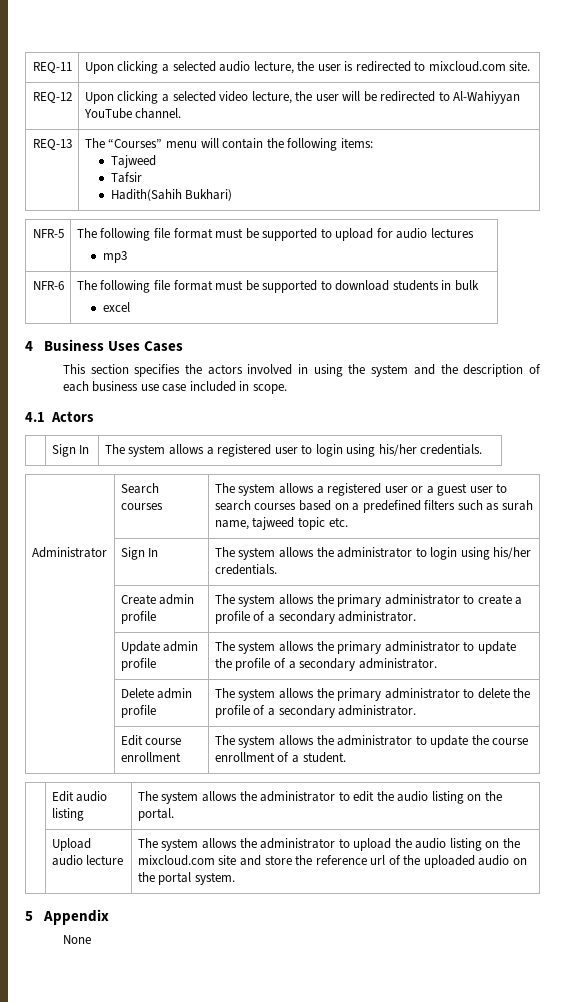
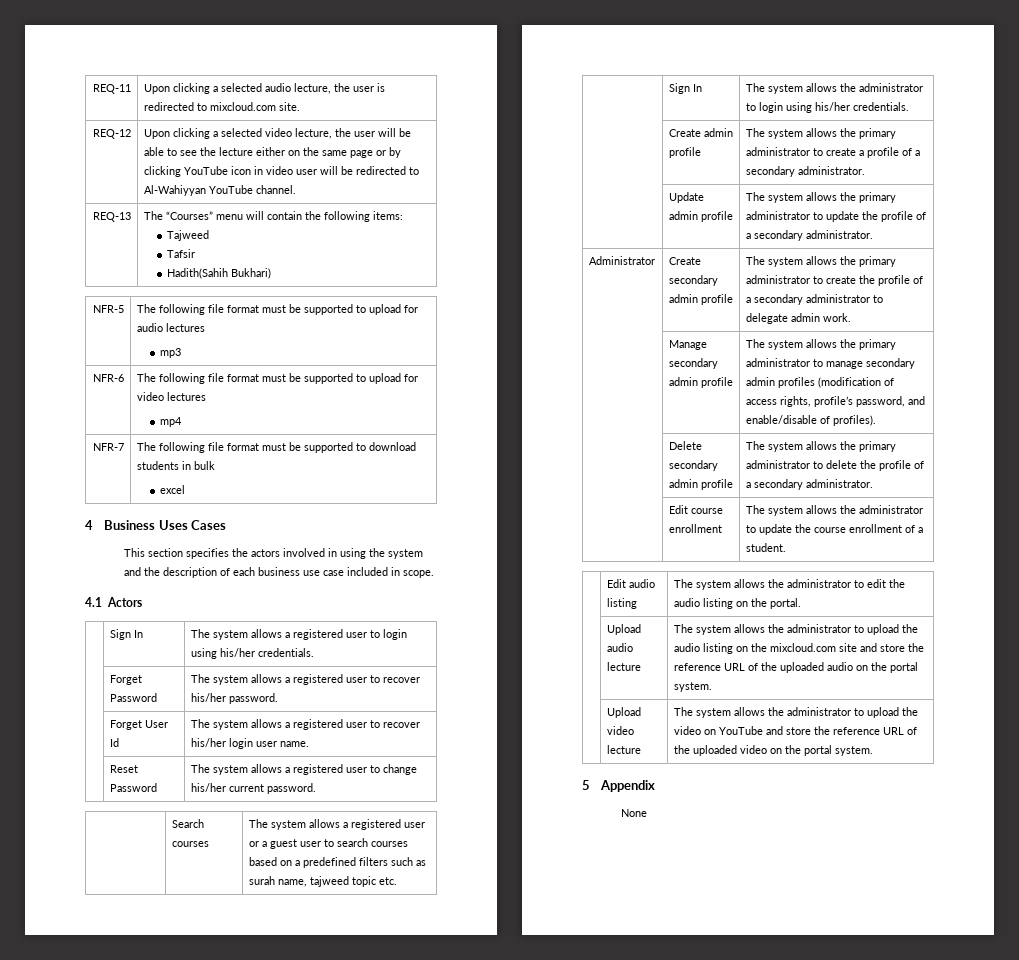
- REQ-12 | Upon clicking a selected video lecture, the user will be redirected to Al-Wahiyyan YouTube channel.
+ REQ-12 | Upon clicking a selected video lecture, the user will be able to see the lecture either on the same page or by clicking YouTube icon in video user will be redirected to Al-Wahiyyan YouTube channel.
- NFR-6 | The following file format must be supported to download students in bulk
+ NFR-6 | The following file format must be supported to upload for video lectures
+ mp4
+ NFR-7 | The following file format must be supported to download students in bulk
+ | Forget Password | The system allows a registered user to recover his/her password.
+ | Forget User Id | The system allows a registered user to recover his/her login user name.
+ | Reset Password | The system allows a registered user to change his/her current password.
- Administrator | Sign In | The system allows the administrator to login using his/her credentials.
+ | Sign In | The system allows the administrator to login using his/her credentials.
+ Administrator | Create secondary admin profile | The system allows the primary administrator to create the profile of a secondary administrator to delegate admin work.
+ | Manage secondary admin profile | The system allows the primary administrator to manage secondary admin profiles (modification of access rights, profile’s password, and enable/disable of profiles).
- | Delete admin profile | The system allows the primary administrator to delete the profile of a secondary administrator.
+ | Delete secondary admin profile | The system allows the primary administrator to delete the profile of a secondary administrator.
- | Upload audio lecture | The system allows the administrator to upload the audio listing on the mixcloud.com site and store the reference url of the uploaded audio on the portal system.
+ | Upload audio lecture | The system allows the administrator to upload the audio listing on the mixcloud.com site and store the reference URL of the uploaded audio on the portal system.
+ | Upload video lecture | The system allows the administrator to upload the video on YouTube and store the reference URL of the uploaded video on the portal system.

